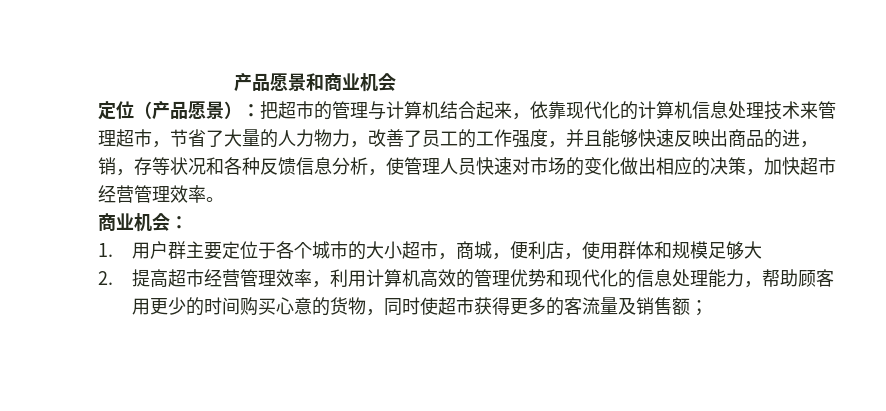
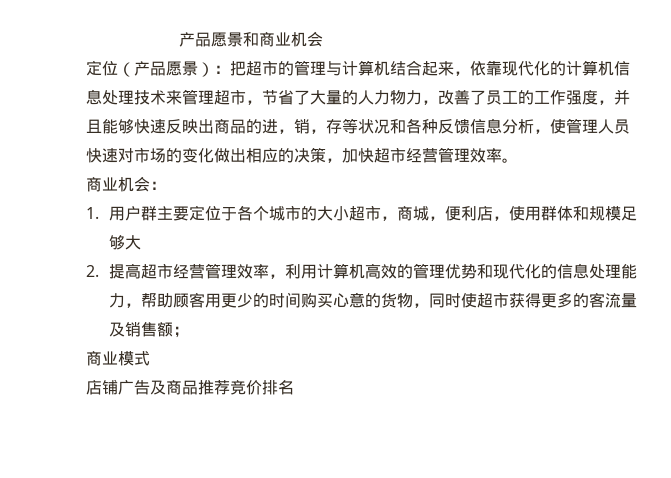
+ 商业模式
+ 店铺广告及商品推荐竞价排名

